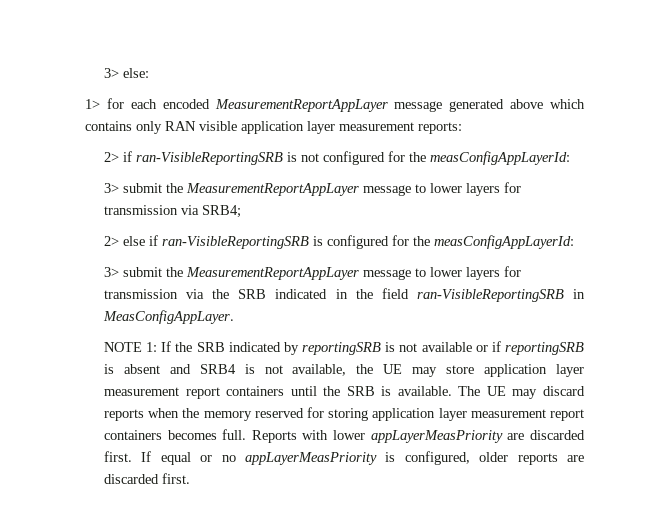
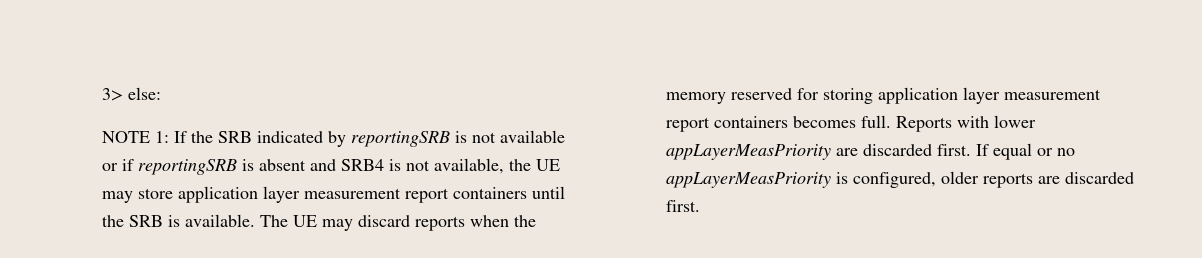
- 1> for each encoded MeasurementReportAppLayer message generated above which contains only RAN visible application layer measurement reports:
- 2> if ran-VisibleReportingSRB is not configured for the measConfigAppLayerId:
- 3> submit the MeasurementReportAppLayer message to lower layers for transmission via SRB4;
- 2> else if ran-VisibleReportingSRB is configured for the measConfigAppLayerId:
- 3> submit the MeasurementReportAppLayer message to lower layers for transmission via the SRB indicated in the field ran-VisibleReportingSRB in MeasConfigAppLayer.

